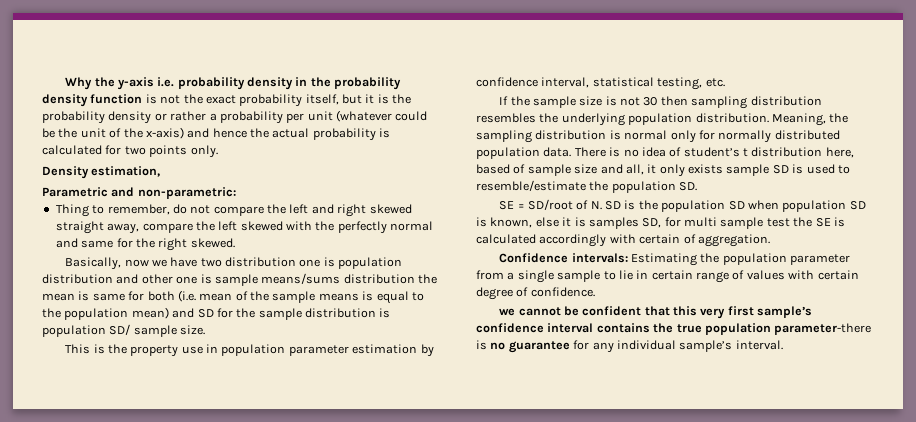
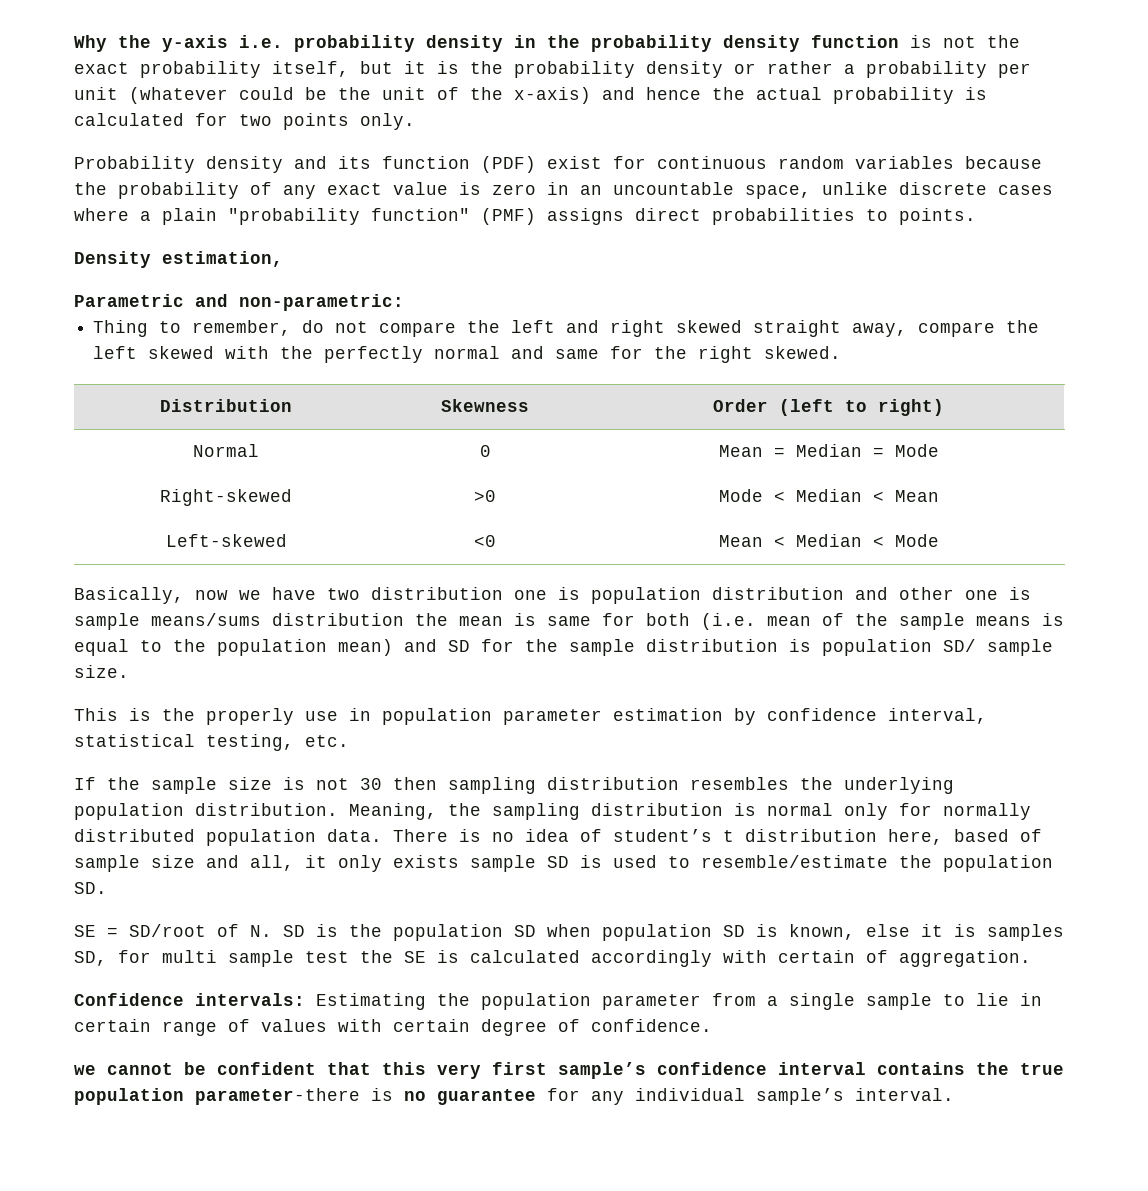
+ Probability density and its function (PDF) exist for continuous random variables because the probability of any exact value is zero in an uncountable space, unlike discrete cases where a plain "probability function" (PMF) assigns direct probabilities to points.
+ Distribution | Skewness | Order (left to right)
+ Normal | 0 | Mean = Median = Mode
+ Right-skewed | >0 | Mode < Median < Mean
+ Left-skewed | <0 | Mean < Median < Mode
- This is the property use in population parameter estimation by confidence interval, statistical testing, etc.
+ This is the properly use in population parameter estimation by confidence interval, statistical testing, etc.

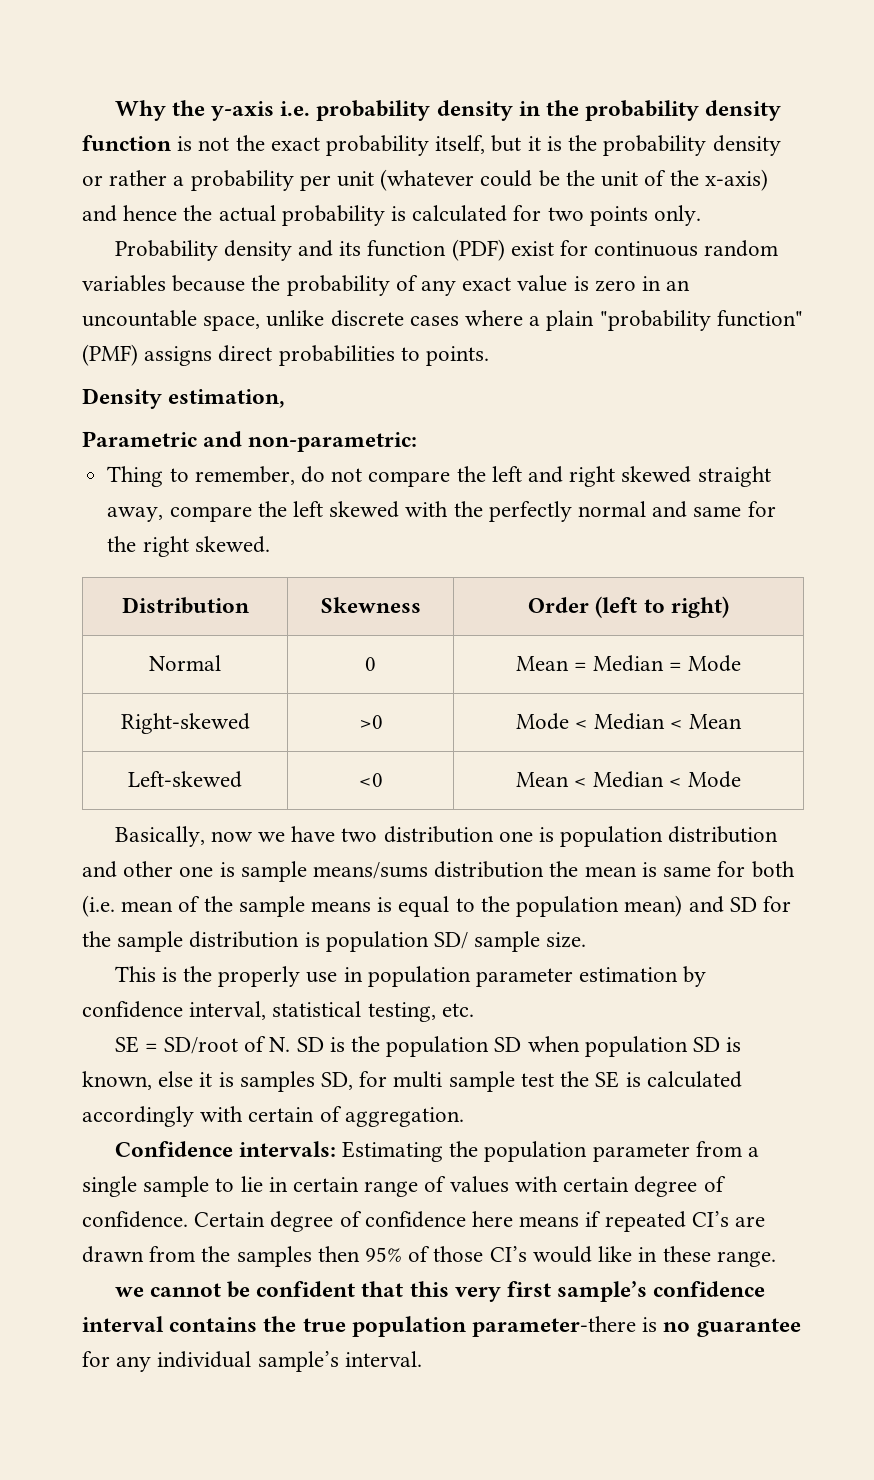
- If the sample size is not 30 then sampling distribution resembles the underlying population distribution. Meaning, the sampling distribution is normal only for normally distributed population data. There is no idea of student’s t distribution here, based of sample size and all, it only exists sample SD is used to resemble/estimate the population SD.
+ Certain degree of confidence here means if repeated CI’s are drawn from the samples then 95% of those CI’s would like in these range.

